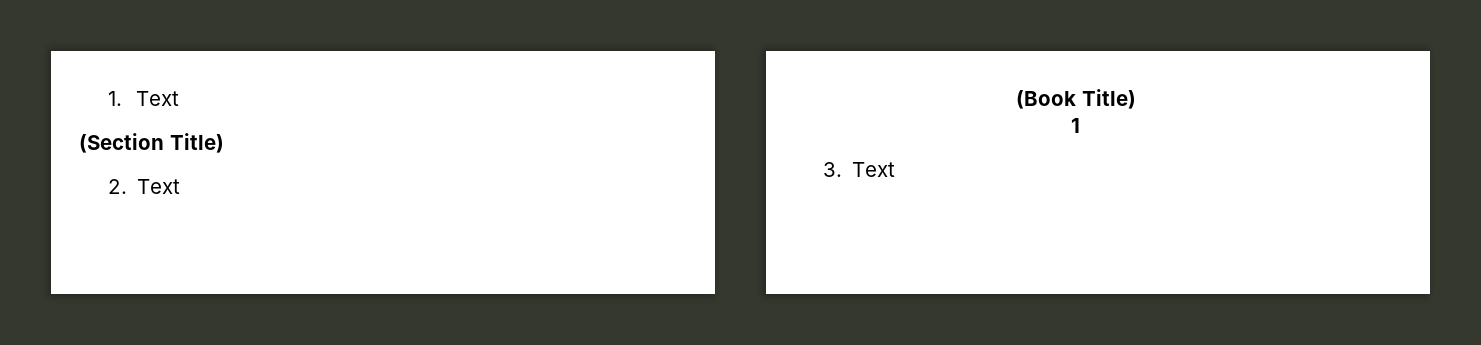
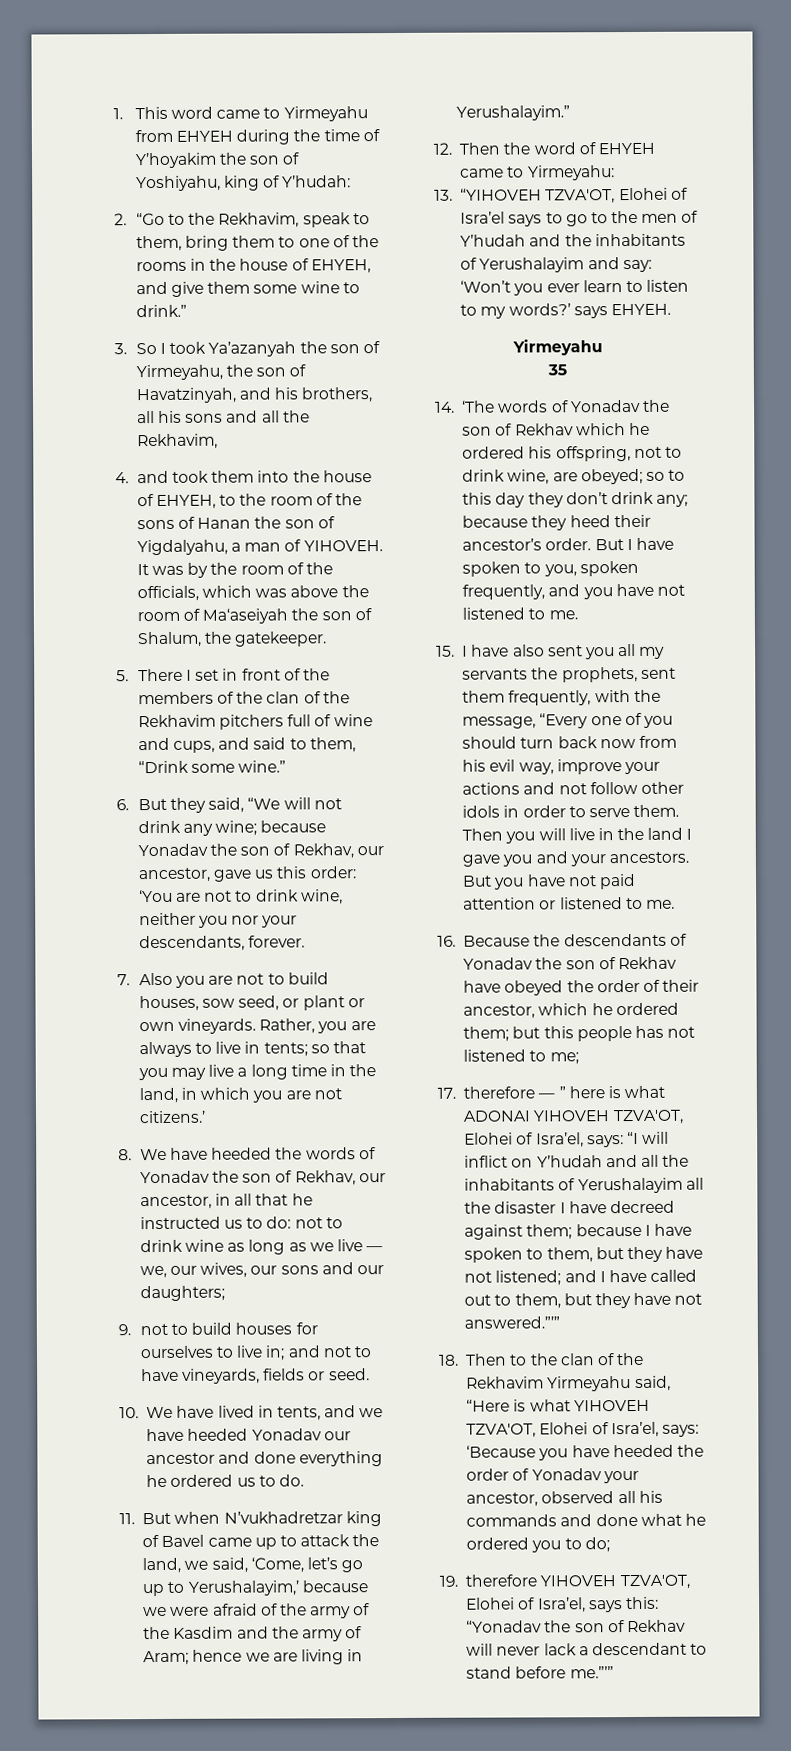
- 1. Text
- (Section Title)
- 2. Text
- (Book Title)
- 1
- 3. Text
+ 1. This word came to Yirmeyahu from EHYEH during the time of Y’hoyakim the son of Yoshiyahu, king of Y’hudah:
+ 2. “Go to the Rekhavim, speak to them, bring them to one of the rooms in the house of EHYEH, and give them some wine to drink.”
+ 3. So I took Ya’azanyah the son of Yirmeyahu, the son of Havatzinyah, and his brothers, all his sons and all the Rekhavim,
+ 4. and took them into the house of EHYEH, to the room of the sons of Hanan the son of Yigdalyahu, a man of YIHOVEH. It was by the room of the officials, which was above the room of Ma‘aseiyah the son of Shalum, the gatekeeper.
+ 5. There I set in front of the members of the clan of the Rekhavim pitchers full of wine and cups, and said to them, “Drink some wine.”
+ 6. But they said, “We will not drink any wine; because Yonadav the son of Rekhav, our ancestor, gave us this order: ‘You are not to drink wine, neither you nor your descendants, forever.
+ 7. Also you are not to build houses, sow seed, or plant or own vineyards. Rather, you are always to live in tents; so that you may live a long time in the land, in which you are not citizens.’
+ 8. We have heeded the words of Yonadav the son of Rekhav, our ancestor, in all that he instructed us to do: not to drink wine as long as we live — we, our wives, our sons and our daughters;
+ 9. not to build houses for ourselves to live in; and not to have vineyards, fields or seed.
+ 10. We have lived in tents, and we have heeded Yonadav our ancestor and done everything he ordered us to do.
+ 11. But when N’vukhadretzar king of Bavel came up to attack the land, we said, ‘Come, let’s go up to Yerushalayim,’ because we were afraid of the army of the Kasdim and the army of Aram; hence we are living in Yerushalayim.”
+ 12. Then the word of EHYEH came to Yirmeyahu:
+ 13. “YIHOVEH TZVA'OT, Elohei of Isra’el says to go to the men of Y’hudah and the inhabitants of Yerushalayim and say: ‘Won’t you ever learn to listen to my words?’ says EHYEH.
+ Yirmeyahu
+ 35
+ 14. ‘The words of Yonadav the son of Rekhav which he ordered his offspring, not to drink wine, are obeyed; so to this day they don’t drink any; because they heed their ancestor’s order. But I have spoken to you, spoken frequently, and you have not listened to me.
+ 15. I have also sent you all my servants the prophets, sent them frequently, with the message, “Every one of you should turn back now from his evil way, improve your actions and not follow other idols in order to serve them. Then you will live in the land I gave you and your ancestors. But you have not paid attention or listened to me.
+ 16. Because the descendants of Yonadav the son of Rekhav have obeyed the order of their ancestor, which he ordered them; but this people has not listened to me;
+ 17. therefore — ” here is what ADONAI YIHOVEH TZVA'OT, Elohei of Isra’el, says: “I will inflict on Y’hudah and all the inhabitants of Yerushalayim all the disaster I have decreed against them; because I have spoken to them, but they have not listened; and I have called out to them, but they have not answered.”’”
+ 18. Then to the clan of the Rekhavim Yirmeyahu said, “Here is what YIHOVEH TZVA'OT, Elohei of Isra’el, says: ‘Because you have heeded the order of Yonadav your ancestor, observed all his commands and done what he ordered you to do;
+ 19. therefore YIHOVEH TZVA'OT, Elohei of Isra’el, says this: “Yonadav the son of Rekhav will never lack a descendant to stand before me.”’”

